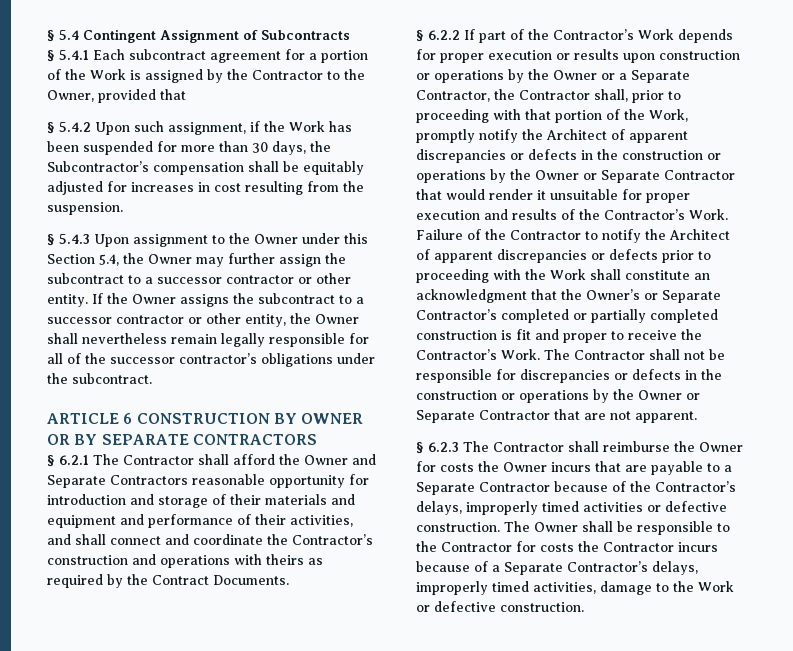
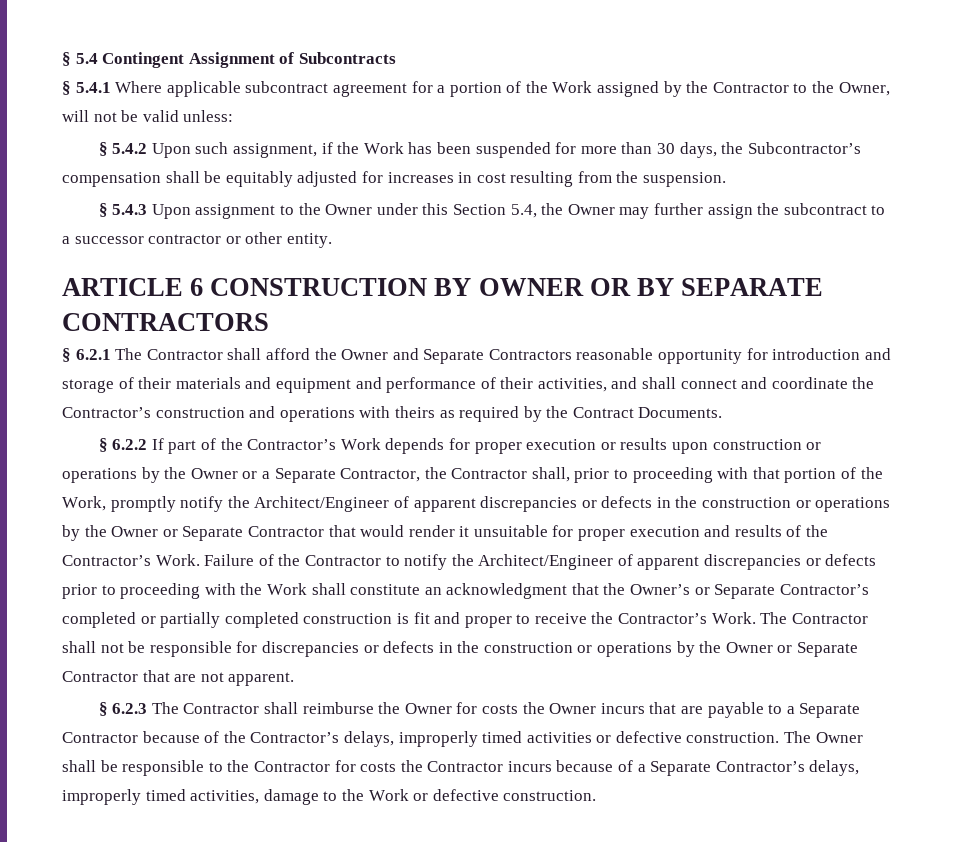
- § 5.4.1 Each subcontract agreement for a portion of the Work is assigned by the Contractor to the Owner, provided that
+ § 5.4.1 Where applicable subcontract agreement for a portion of the Work assigned by the Contractor to the Owner, will not be valid unless:
- If the Owner assigns the subcontract to a successor contractor or other entity, the Owner shall nevertheless remain legally responsible for all of the successor contractor’s obligations under the subcontract.
- § 6.2.2 If part of the Contractor’s Work depends for proper execution or results upon construction or operations by the Owner or a Separate Contractor, the Contractor shall, prior to proceeding with that portion of the Work, promptly notify the Architect of apparent discrepancies or defects in the construction or operations by the Owner or Separate Contractor that would render it unsuitable for proper execution and results of the Contractor’s Work.
+ § 6.2.2 If part of the Contractor’s Work depends for proper execution or results upon construction or operations by the Owner or a Separate Contractor, the Contractor shall, prior to proceeding with that portion of the Work, promptly notify the Architect/Engineer of apparent discrepancies or defects in the construction or operations by the Owner or Separate Contractor that would render it unsuitable for proper execution and results of the Contractor’s Work.
- Failure of the Contractor to notify the Architect of apparent discrepancies or defects prior to proceeding with the Work shall constitute an acknowledgment that the Owner’s or Separate Contractor’s completed or partially completed construction is fit and proper to receive the Contractor’s Work.
+ Failure of the Contractor to notify the Architect/Engineer of apparent discrepancies or defects prior to proceeding with the Work shall constitute an acknowledgment that the Owner’s or Separate Contractor’s completed or partially completed construction is fit and proper to receive the Contractor’s Work.

